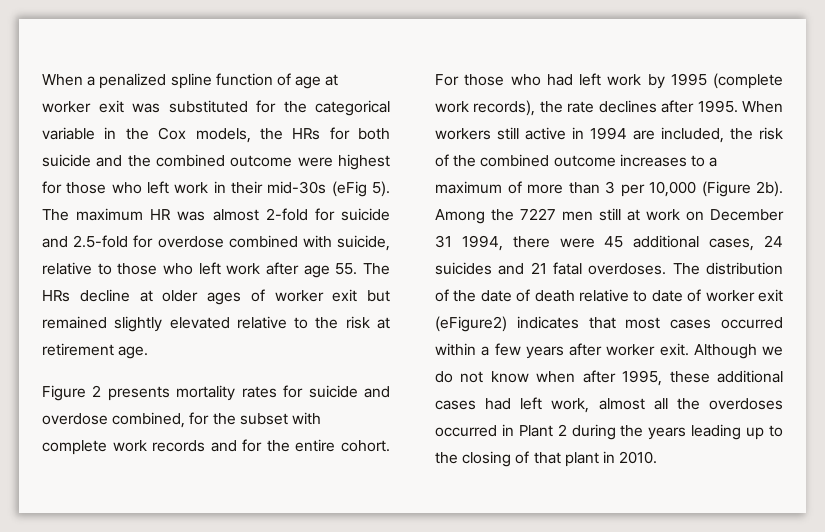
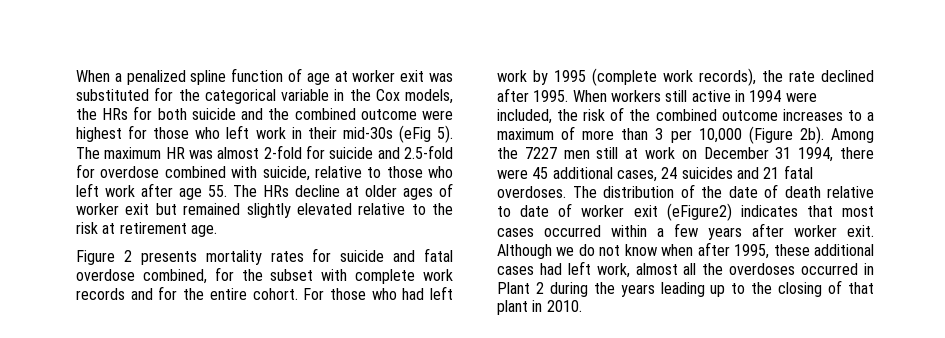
- Figure 2 presents mortality rates for suicide and overdose combined, for the subset with complete work records and for the entire cohort.
+ Figure 2 presents mortality rates for suicide and fatal overdose combined, for the subset with complete work records and for the entire cohort.
- For those who had left work by 1995 (complete work records), the rate declines after 1995.
+ For those who had left work by 1995 (complete work records), the rate declined after 1995.
- When workers still active in 1994 are included, the risk of the combined outcome increases to a maximum of more than 3 per 10,000 (Figure 2b).
+ When workers still active in 1994 were included, the risk of the combined outcome increases to a maximum of more than 3 per 10,000 (Figure 2b).

